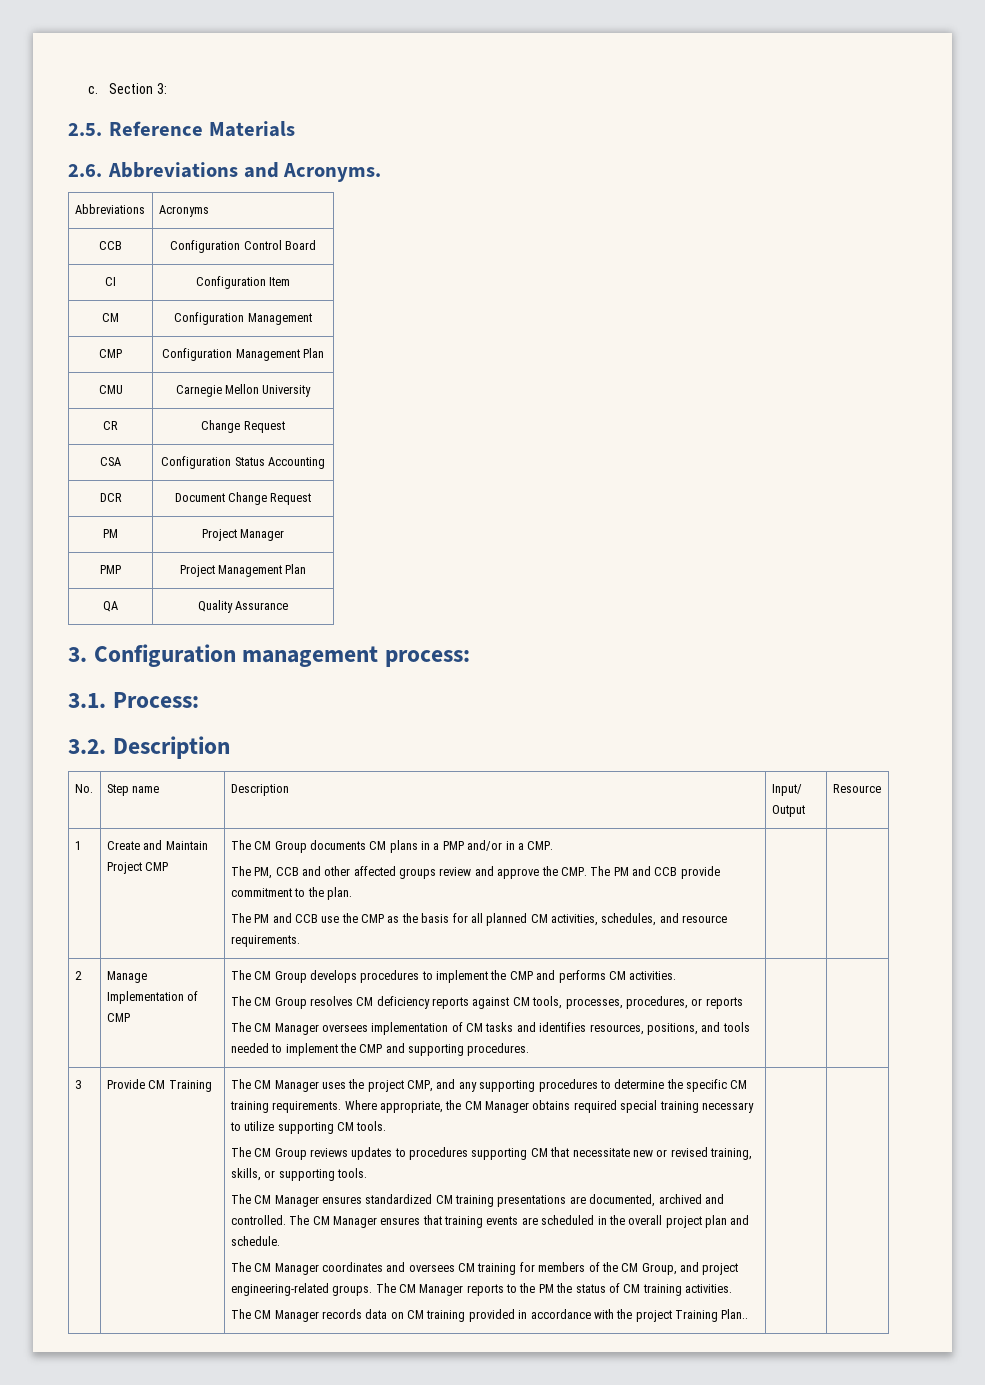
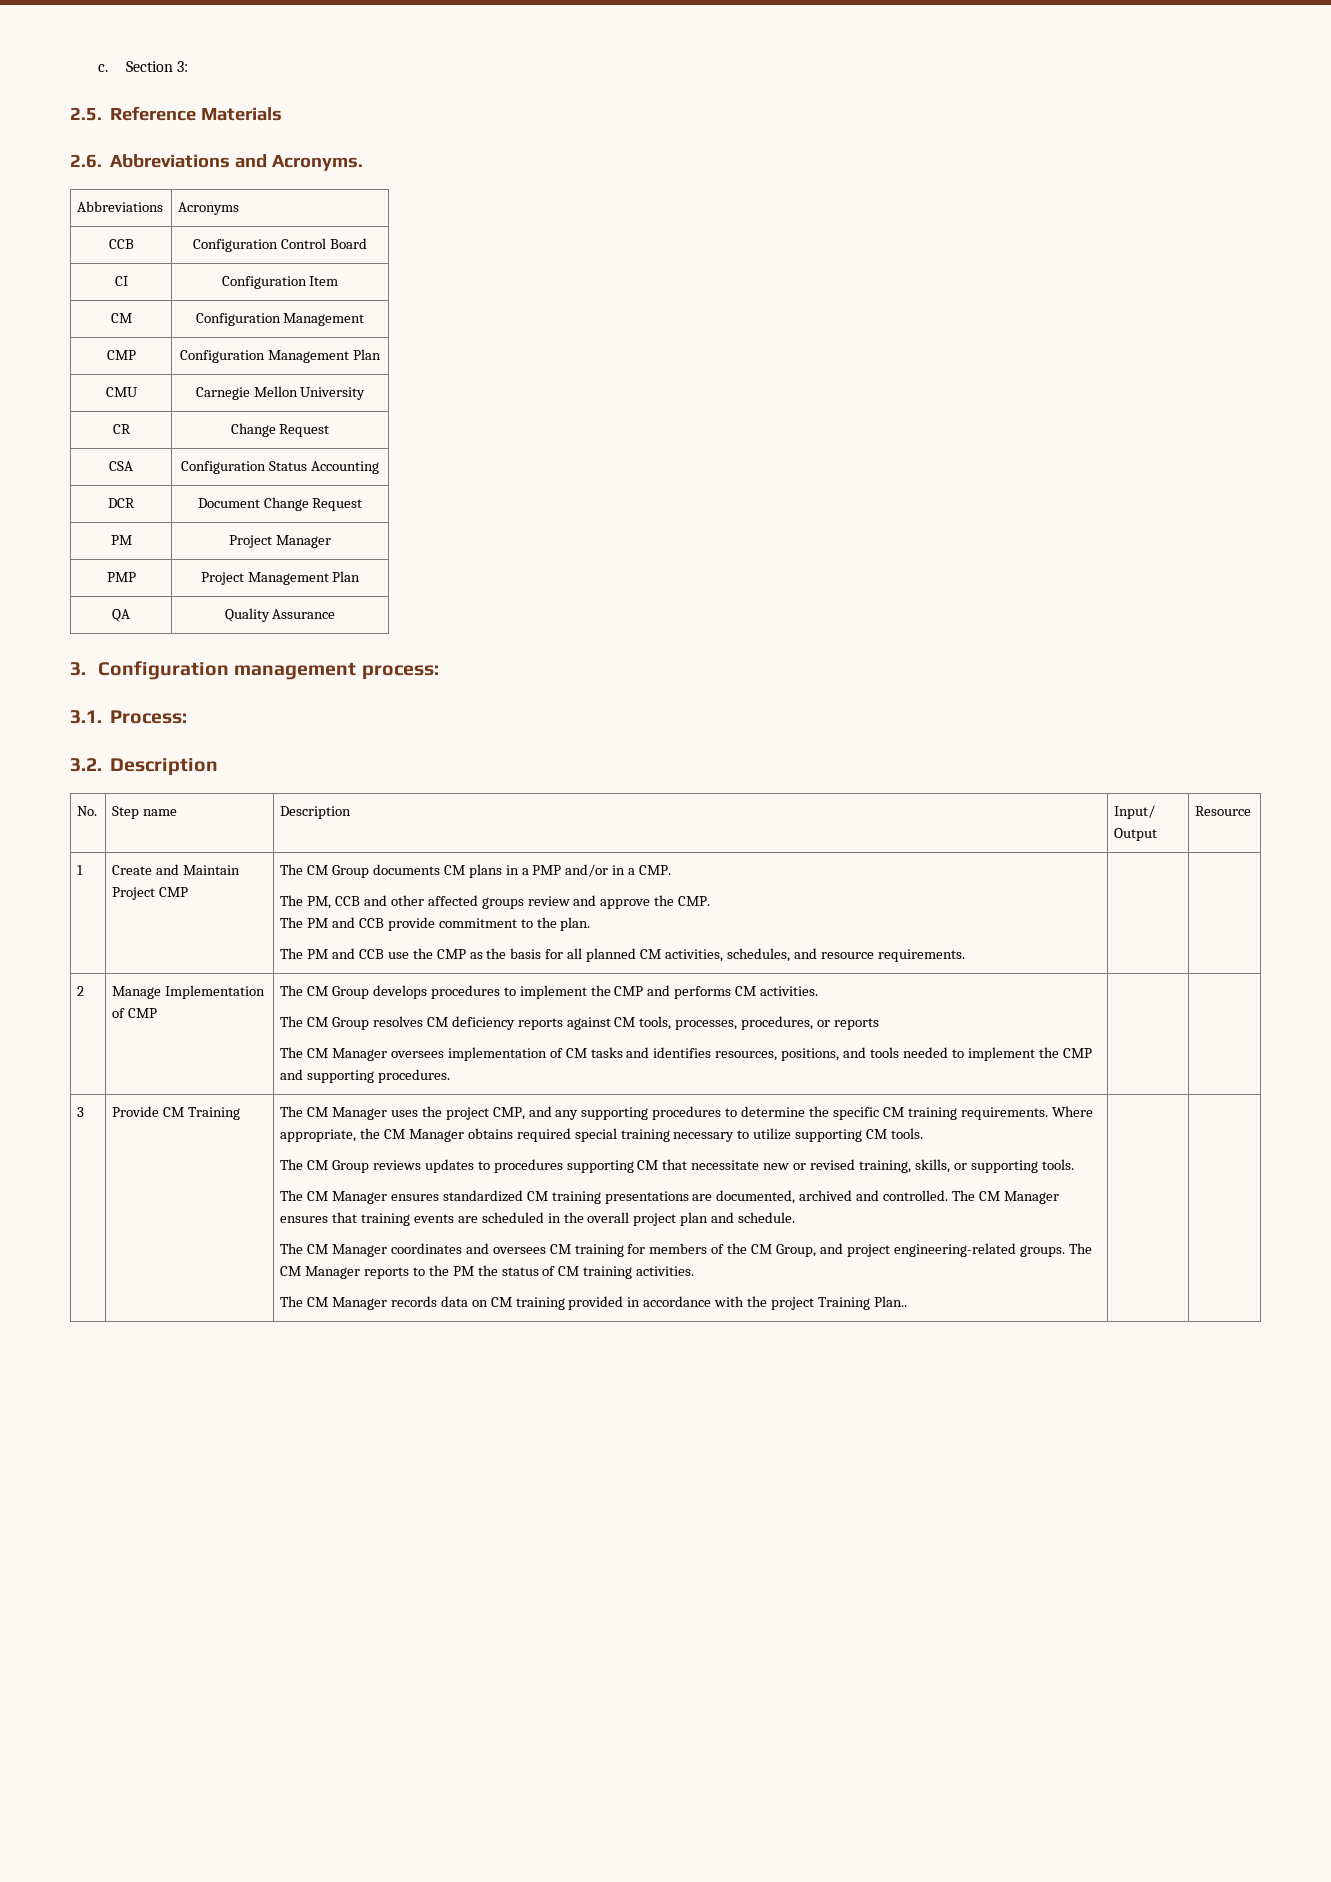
- The PM, CCB and other affected groups review and approve the CMP. The PM and CCB provide commitment to the plan.
+ The PM, CCB and other affected groups review and approve the CMP.
+ The PM and CCB provide commitment to the plan.

